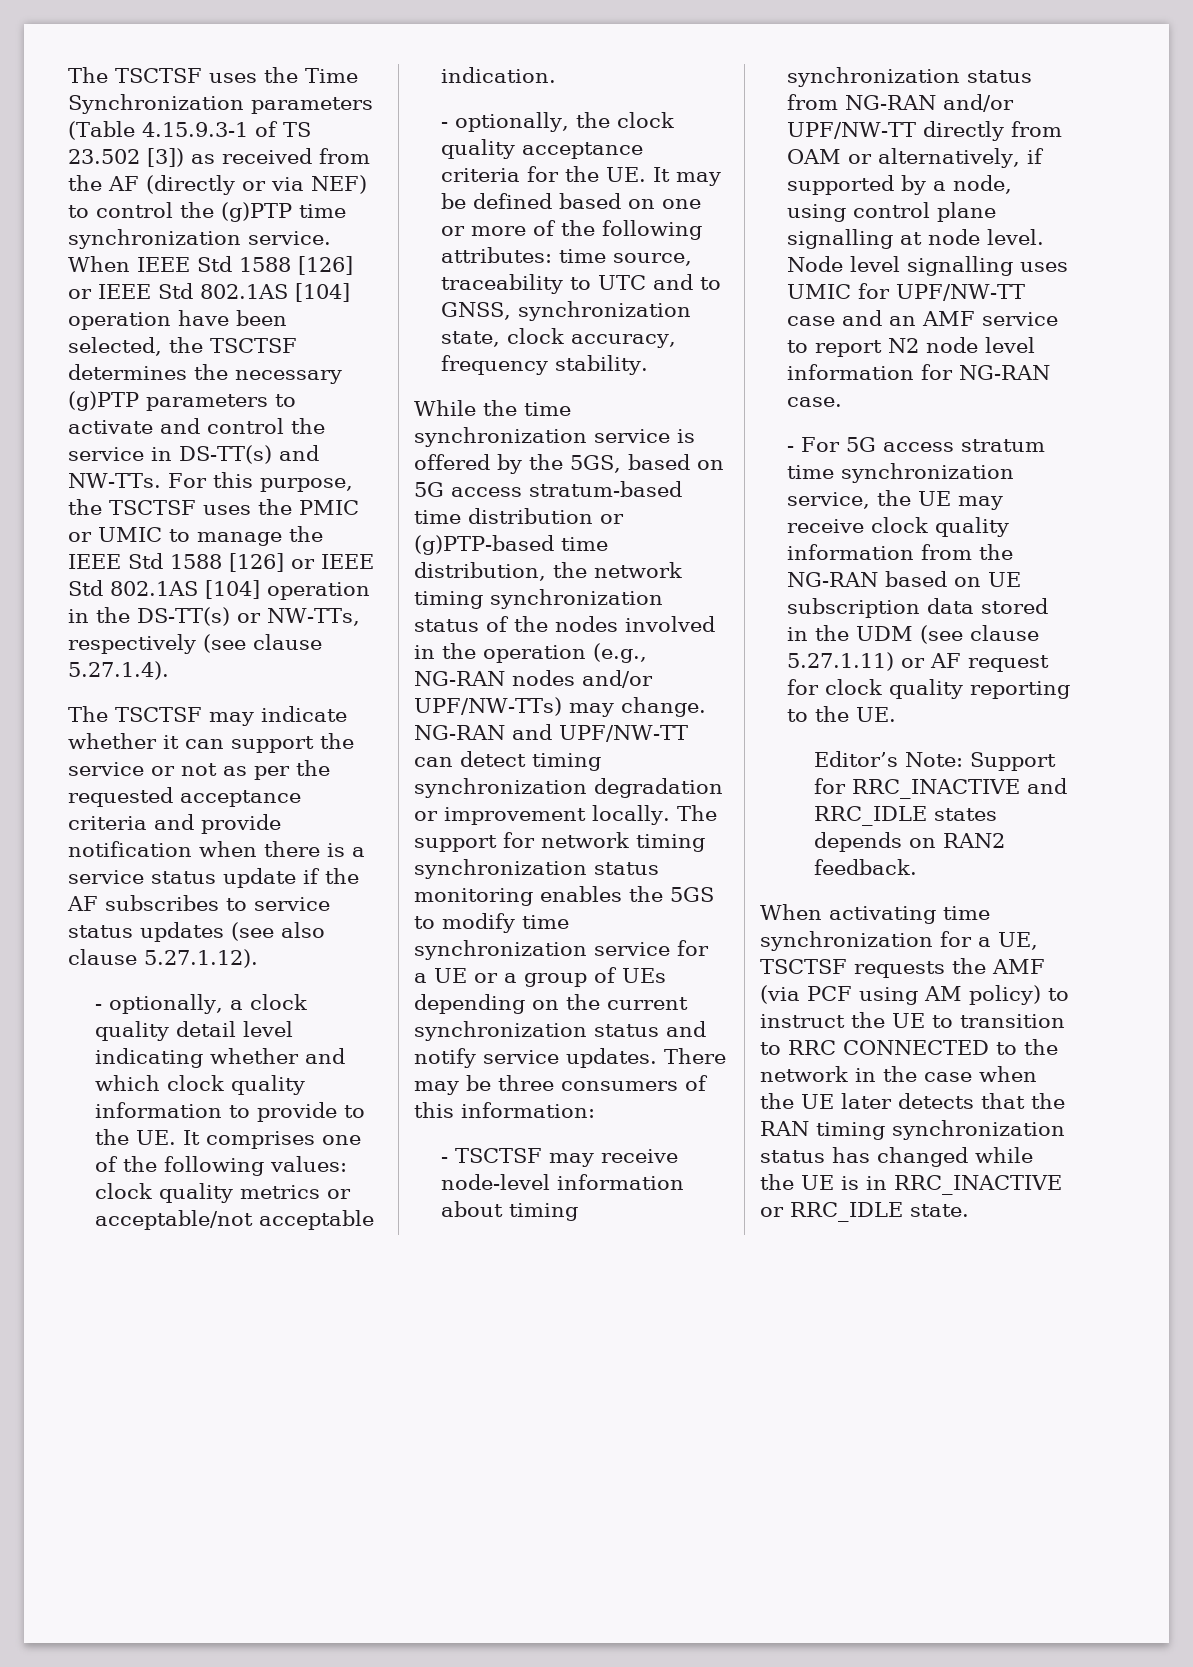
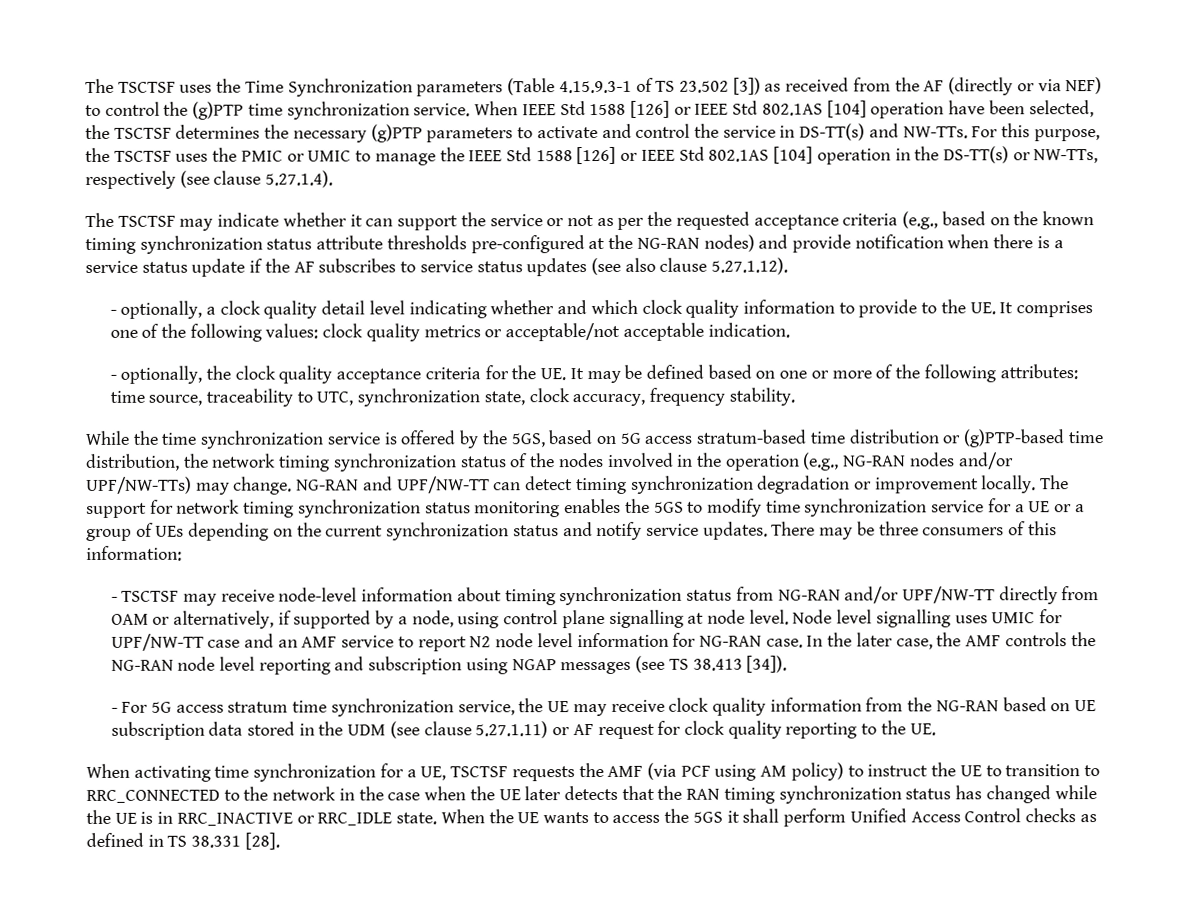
- The TSCTSF may indicate whether it can support the service or not as per the requested acceptance criteria and provide notification when there is a service status update if the AF subscribes to service status updates (see also clause 5.27.1.12).
+ The TSCTSF may indicate whether it can support the service or not as per the requested acceptance criteria (e.g., based on the known timing synchronization status attribute thresholds pre-configured at the NG-RAN nodes) and provide notification when there is a service status update if the AF subscribes to service status updates (see also clause 5.27.1.12).
- - optionally, the clock quality acceptance criteria for the UE. It may be defined based on one or more of the following attributes: time source, traceability to UTC and to GNSS, synchronization state, clock accuracy, frequency stability.
+ - optionally, the clock quality acceptance criteria for the UE. It may be defined based on one or more of the following attributes: time source, traceability to UTC, synchronization state, clock accuracy, frequency stability.
+ In the later case, the AMF controls the NG-RAN node level reporting and subscription using NGAP messages (see TS 38.413 [34]).
- Editor’s Note: Support for RRC_INACTIVE and RRC_IDLE states depends on RAN2 feedback.
- When activating time synchronization for a UE, TSCTSF requests the AMF (via PCF using AM policy) to instruct the UE to transition to RRC CONNECTED to the network in the case when the UE later detects that the RAN timing synchronization status has changed while the UE is in RRC_INACTIVE or RRC_IDLE state.
+ When activating time synchronization for a UE, TSCTSF requests the AMF (via PCF using AM policy) to instruct the UE to transition to RRC_CONNECTED to the network in the case when the UE later detects that the RAN timing synchronization status has changed while the UE is in RRC_INACTIVE or RRC_IDLE state.
+ When the UE wants to access the 5GS it shall perform Unified Access Control checks as defined in TS 38.331 [28].

